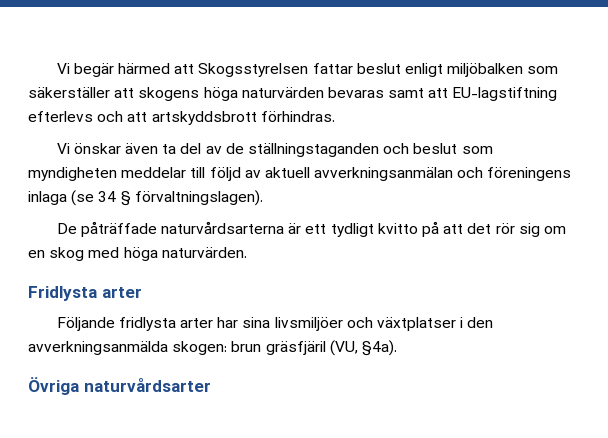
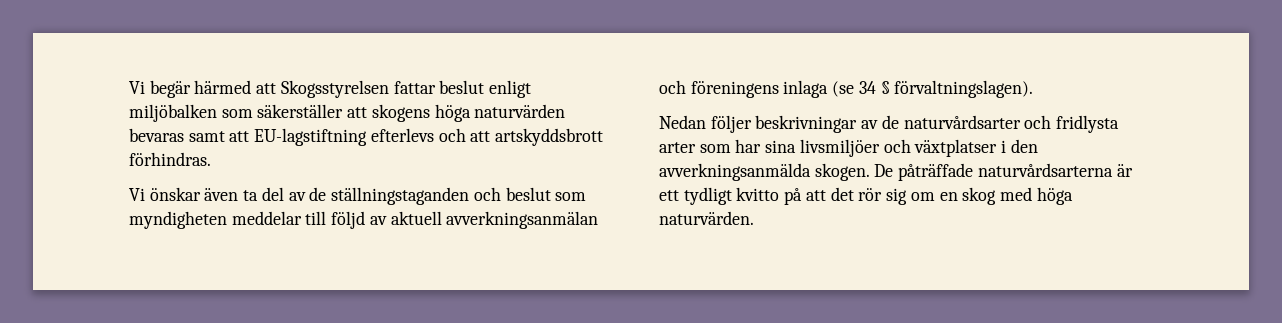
+ Nedan följer beskrivningar av de naturvårdsarter och fridlysta arter som har sina livsmiljöer och växtplatser i den avverkningsanmälda skogen.
- Fridlysta arter
- Följande fridlysta arter har sina livsmiljöer och växtplatser i den avverkningsanmälda skogen: brun gräsfjäril (VU, §4a).
- Övriga naturvårdsarter

